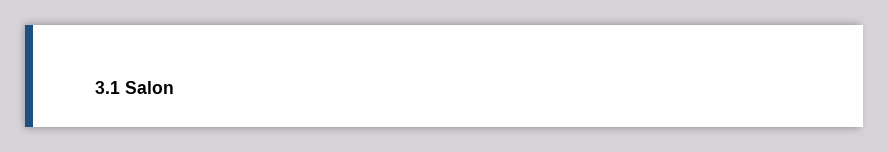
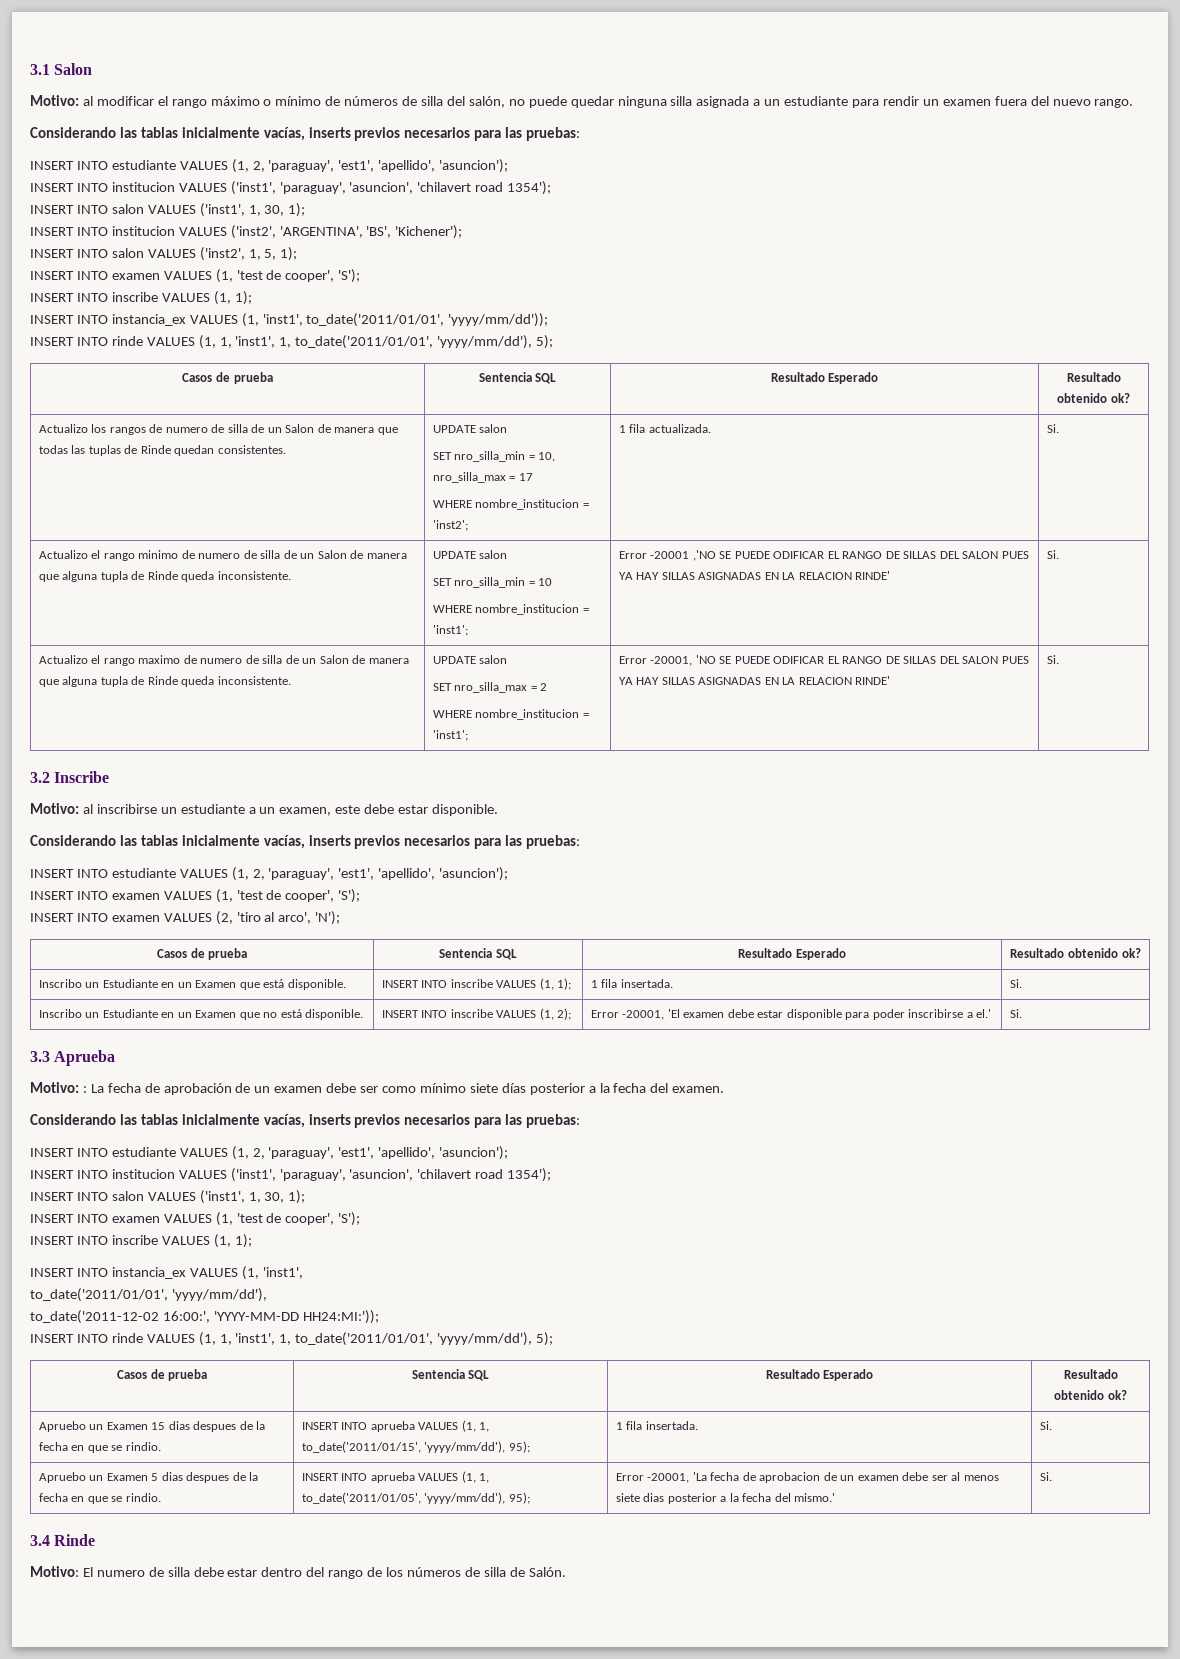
+ Motivo: al modificar el rango máximo o mínimo de números de silla del salón, no puede quedar ninguna silla asignada a un estudiante para rendir un examen fuera del nuevo rango.
+ Considerando las tablas inicialmente vacías, inserts previos necesarios para las pruebas:
+ INSERT INTO estudiante VALUES (1, 2, 'paraguay', 'est1', 'apellido', 'asuncion');
+ INSERT INTO institucion VALUES ('inst1', 'paraguay', 'asuncion', 'chilavert road 1354');
+ INSERT INTO salon VALUES ('inst1', 1, 30, 1);
+ INSERT INTO institucion VALUES ('inst2', 'ARGENTINA', 'BS', 'Kichener');
+ INSERT INTO salon VALUES ('inst2', 1, 5, 1);
+ INSERT INTO examen VALUES (1, 'test de cooper', 'S');
+ INSERT INTO inscribe VALUES (1, 1);
+ INSERT INTO instancia_ex VALUES (1, 'inst1', to_date('2011/01/01', 'yyyy/mm/dd'));
+ INSERT INTO rinde VALUES (1, 1, 'inst1', 1, to_date('2011/01/01', 'yyyy/mm/dd'), 5);
+ Casos de prueba | Sentencia SQL | Resultado Esperado | Resultado obtenido ok?
+ Actualizo los rangos de numero de silla de un Salon de manera que todas las tuplas de Rinde quedan consistentes. | UPDATE salon
+ SET nro_silla_min = 10, nro_silla_max = 17
+ WHERE nombre_institucion = 'inst2'; | 1 fila actualizada. | Si.
+ Actualizo el rango minimo de numero de silla de un Salon de manera que alguna tupla de Rinde queda inconsistente. | UPDATE salon
+ SET nro_silla_min = 10
+ WHERE nombre_institucion = 'inst1'; | Error -20001 ,'NO SE PUEDE ODIFICAR EL RANGO DE SILLAS DEL SALON PUES YA HAY SILLAS ASIGNADAS EN LA RELACION RINDE' | Si.
+ Actualizo el rango maximo de numero de silla de un Salon de manera que alguna tupla de Rinde queda inconsistente. | UPDATE salon
+ SET nro_silla_max = 2
+ WHERE nombre_institucion = 'inst1'; | Error -20001, 'NO SE PUEDE ODIFICAR EL RANGO DE SILLAS DEL SALON PUES YA HAY SILLAS ASIGNADAS EN LA RELACION RINDE' | Si.
+ 3.2 Inscribe
+ Motivo: al inscribirse un estudiante a un examen, este debe estar disponible.
+ Considerando las tablas inicialmente vacías, inserts previos necesarios para las pruebas:
+ INSERT INTO estudiante VALUES (1, 2, 'paraguay', 'est1', 'apellido', 'asuncion');
+ INSERT INTO examen VALUES (1, 'test de cooper', 'S');
+ INSERT INTO examen VALUES (2, 'tiro al arco', 'N');
+ Casos de prueba | Sentencia SQL | Resultado Esperado | Resultado obtenido ok?
+ Inscribo un Estudiante en un Examen que está disponible. | INSERT INTO inscribe VALUES (1, 1); | 1 fila insertada. | Si.
+ Inscribo un Estudiante en un Examen que no está disponible. | INSERT INTO inscribe VALUES (1, 2); | Error -20001, 'El examen debe estar disponible para poder inscribirse a el.' | Si.
+ 3.3 Aprueba
+ Motivo: : La fecha de aprobación de un examen debe ser como mínimo siete días posterior a la fecha del examen.
+ Considerando las tablas inicialmente vacías, inserts previos necesarios para las pruebas:
+ INSERT INTO estudiante VALUES (1, 2, 'paraguay', 'est1', 'apellido', 'asuncion');
+ INSERT INTO institucion VALUES ('inst1', 'paraguay', 'asuncion', 'chilavert road 1354');
+ INSERT INTO salon VALUES ('inst1', 1, 30, 1);
+ INSERT INTO examen VALUES (1, 'test de cooper', 'S');
+ INSERT INTO inscribe VALUES (1, 1);
+ INSERT INTO instancia_ex VALUES (1, 'inst1',
+ to_date('2011/01/01', 'yyyy/mm/dd'),
+ to_date('2011-12-02 16:00:', 'YYYY-MM-DD HH24:MI:'));
+ INSERT INTO rinde VALUES (1, 1, 'inst1', 1, to_date('2011/01/01', 'yyyy/mm/dd'), 5);
+ Casos de prueba | Sentencia SQL | Resultado Esperado | Resultado obtenido ok?
+ Apruebo un Examen 15 dias despues de la fecha en que se rindio. | INSERT INTO aprueba VALUES (1, 1, to_date('2011/01/15', 'yyyy/mm/dd'), 95); | 1 fila insertada. | Si.
+ Apruebo un Examen 5 dias despues de la fecha en que se rindio. | INSERT INTO aprueba VALUES (1, 1, to_date('2011/01/05', 'yyyy/mm/dd'), 95); | Error -20001, 'La fecha de aprobacion de un examen debe ser al menos siete dias posterior a la fecha del mismo.' | Si.
+ 3.4 Rinde
+ Motivo: El numero de silla debe estar dentro del rango de los números de silla de Salón.

